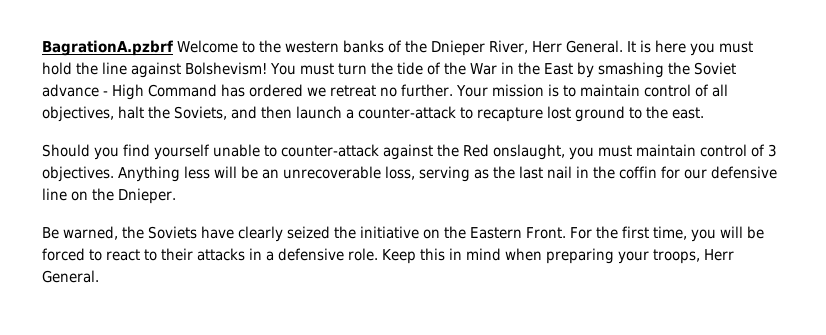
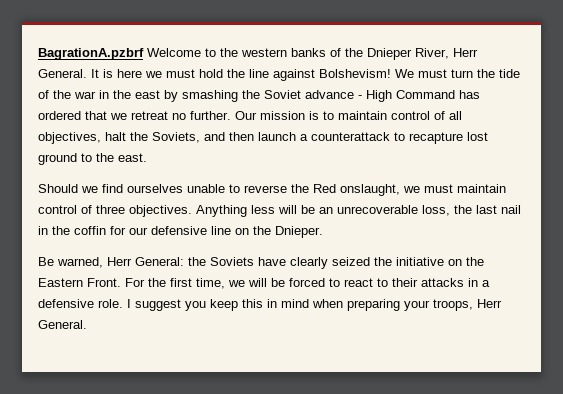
- It is here you must hold the line against Bolshevism!
+ It is here we must hold the line against Bolshevism!
- You must turn the tide of the War in the East by smashing the Soviet advance - High Command has ordered we retreat no further.
+ We must turn the tide of the war in the east by smashing the Soviet advance - High Command has ordered that we retreat no further.
- Your mission is to maintain control of all objectives, halt the Soviets, and then launch a counter-attack to recapture lost ground to the east.
+ Our mission is to maintain control of all objectives, halt the Soviets, and then launch a counterattack to recapture lost ground to the east.
- Should you find yourself unable to counter-attack against the Red onslaught, you must maintain control of 3 objectives.
+ Should we find ourselves unable to reverse the Red onslaught, we must maintain control of three objectives.
- Anything less will be an unrecoverable loss, serving as the last nail in the coffin for our defensive line on the Dnieper.
+ Anything less will be an unrecoverable loss, the last nail in the coffin for our defensive line on the Dnieper.
- Be warned, the Soviets have clearly seized the initiative on the Eastern Front.
+ Be warned, Herr General: the Soviets have clearly seized the initiative on the Eastern Front.
- For the first time, you will be forced to react to their attacks in a defensive role.
+ For the first time, we will be forced to react to their attacks in a defensive role.
- Keep this in mind when preparing your troops, Herr General.
+ I suggest you keep this in mind when preparing your troops, Herr General.

